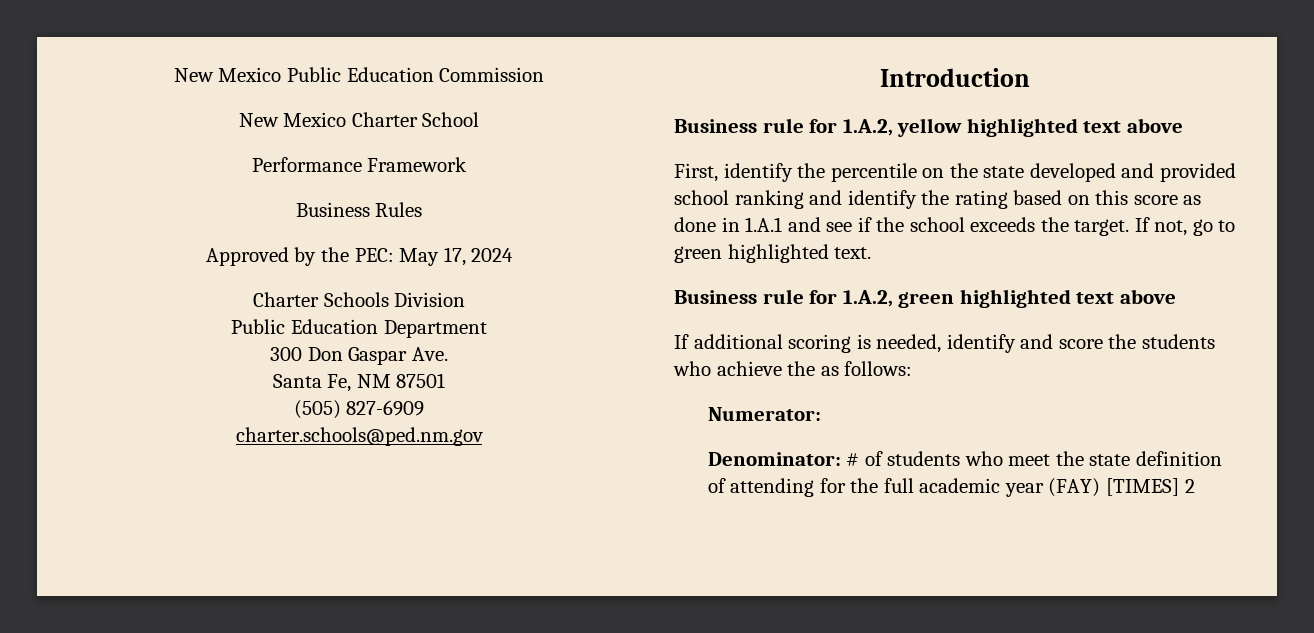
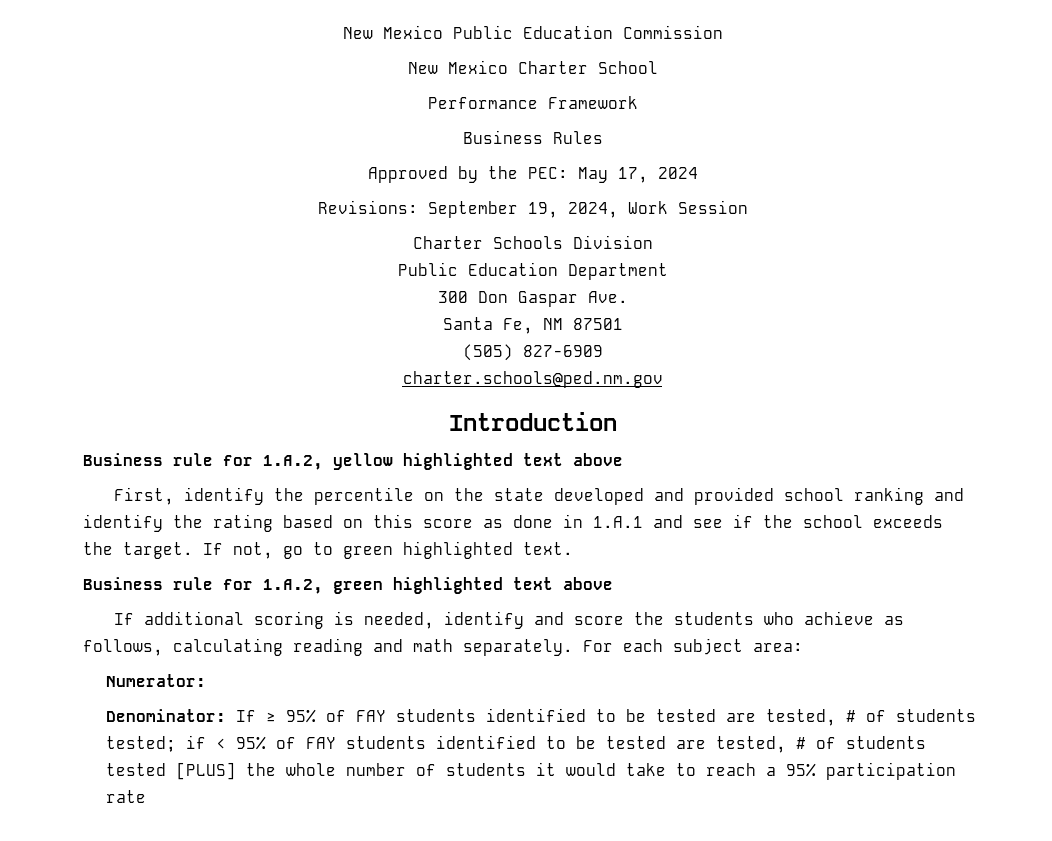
+ Revisions: September 19, 2024, Work Session
- If additional scoring is needed, identify and score the students who achieve the as follows:
+ If additional scoring is needed, identify and score the students who achieve as follows, calculating reading and math separately. For each subject area:
  Numerator:
- Denominator: # of students who meet the state definition of attending for the full academic year (FAY) [TIMES] 2
+ Denominator: If ≥ 95% of FAY students identified to be tested are tested, # of students tested; if < 95% of FAY students identified to be tested are tested, # of students tested [PLUS] the whole number of students it would take to reach a 95% participation rate

